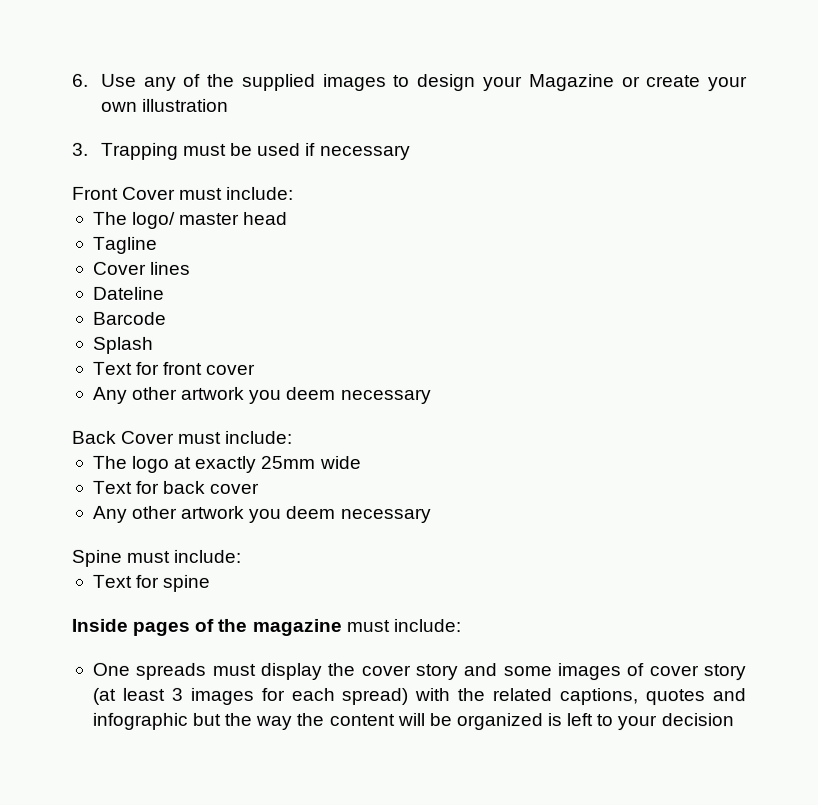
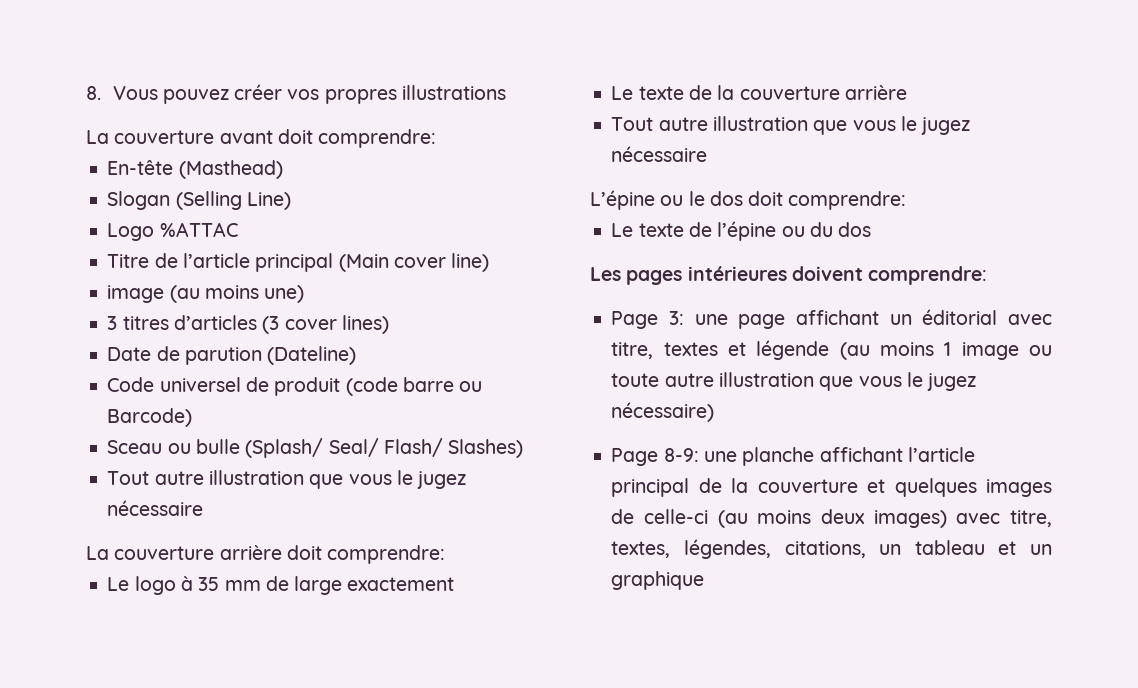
- 6. Use any of the supplied images to design your Magazine or create your own illustration
- 3. Trapping must be used if necessary
- Front Cover must include:
- The logo/ master head
- Tagline
- Cover lines
- Dateline
- Barcode
- Splash
- Text for front cover
- Any other artwork you deem necessary
- Back Cover must include:
- The logo at exactly 25mm wide
- Text for back cover
- Any other artwork you deem necessary
- Spine must include:
- Text for spine
- Inside pages of the magazine must include:
- One spreads must display the cover story and some images of cover story (at least 3 images for each spread) with the related captions, quotes and infographic but the way the content will be organized is left to your decision
+ 8. Vous pouvez créer vos propres illustrations
+ La couverture avant doit comprendre:
+ En-tête (Masthead)
+ Slogan (Selling Line)
+ Logo %ATTAC
+ Titre de l’article principal (Main cover line)
+ image (au moins une)
+ 3 titres d’articles (3 cover lines)
+ Date de parution (Dateline)
+ Code universel de produit (code barre ou Barcode)
+ Sceau ou bulle (Splash/ Seal/ Flash/ Slashes)
+ Tout autre illustration que vous le jugez nécessaire
+ La couverture arrière doit comprendre:
+ Le logo à 35 mm de large exactement
+ Le texte de la couverture arrière
+ Tout autre illustration que vous le jugez nécessaire
+ L’épine ou le dos doit comprendre:
+ Le texte de l’épine ou du dos
+ Les pages intérieures doivent comprendre:
+ Page 3: une page affichant un éditorial avec titre, textes et légende (au moins 1 image ou toute autre illustration que vous le jugez nécessaire)
+ Page 8-9: une planche affichant l’article principal de la couverture et quelques images de celle-ci (au moins deux images) avec titre, textes, légendes, citations, un tableau et un graphique

